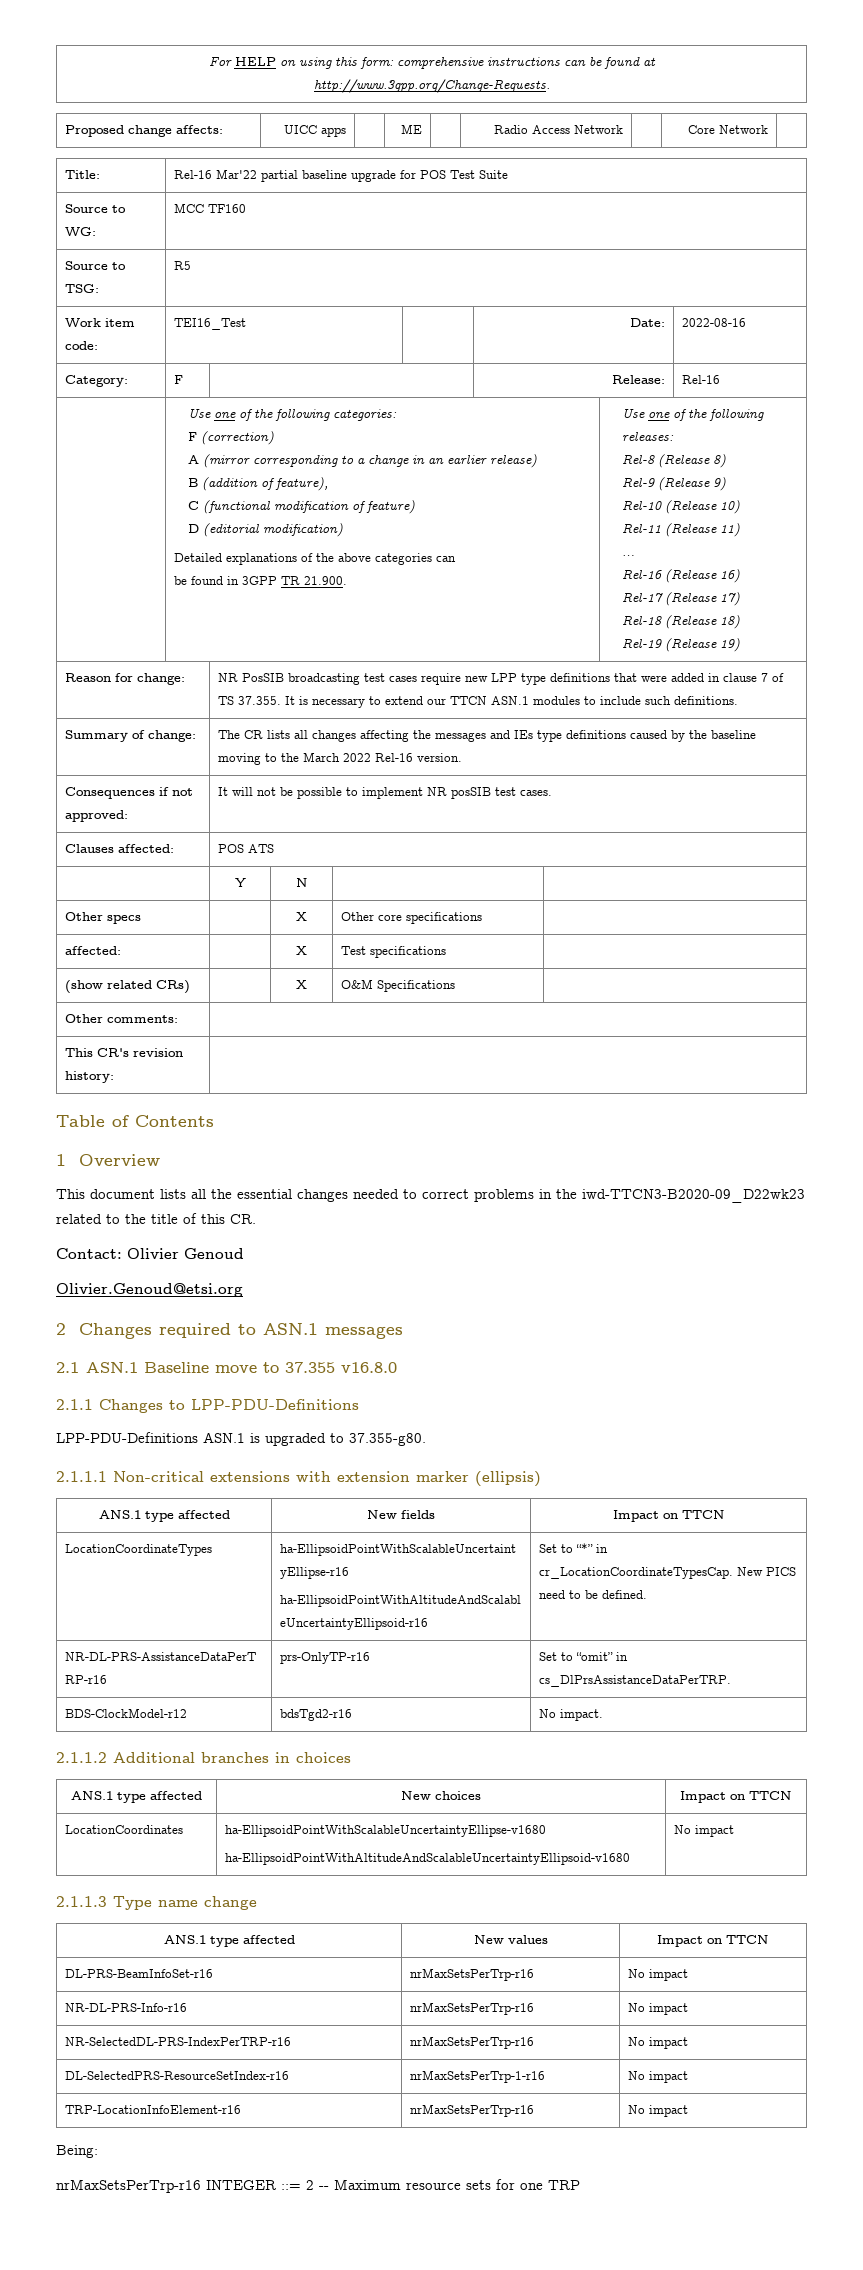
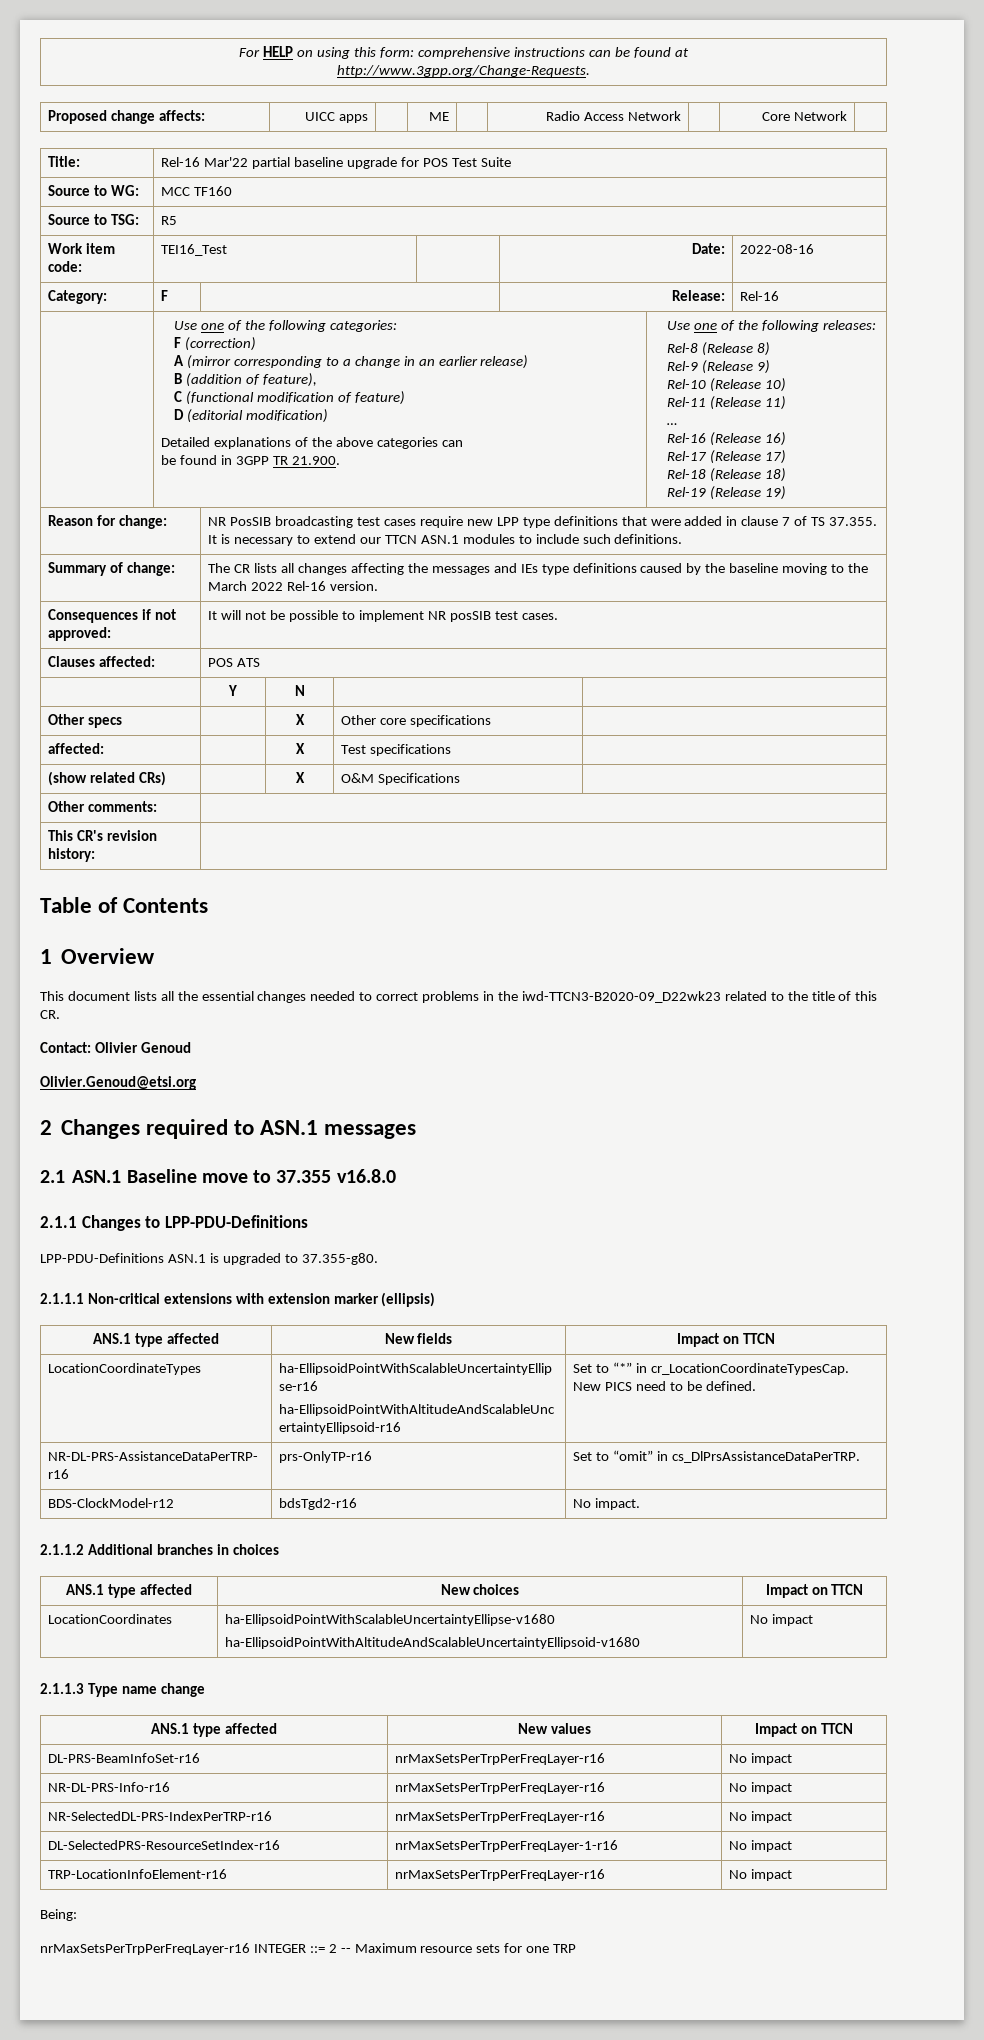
- DL-PRS-BeamInfoSet-r16 | nrMaxSetsPerTrp-r16 | No impact
+ DL-PRS-BeamInfoSet-r16 | nrMaxSetsPerTrpPerFreqLayer-r16 | No impact
- NR-DL-PRS-Info-r16 | nrMaxSetsPerTrp-r16 | No impact
+ NR-DL-PRS-Info-r16 | nrMaxSetsPerTrpPerFreqLayer-r16 | No impact
- NR-SelectedDL-PRS-IndexPerTRP-r16 | nrMaxSetsPerTrp-r16 | No impact
+ NR-SelectedDL-PRS-IndexPerTRP-r16 | nrMaxSetsPerTrpPerFreqLayer-r16 | No impact
- DL-SelectedPRS-ResourceSetIndex-r16 | nrMaxSetsPerTrp-1-r16 | No impact
+ DL-SelectedPRS-ResourceSetIndex-r16 | nrMaxSetsPerTrpPerFreqLayer-1-r16 | No impact
- TRP-LocationInfoElement-r16 | nrMaxSetsPerTrp-r16 | No impact
+ TRP-LocationInfoElement-r16 | nrMaxSetsPerTrpPerFreqLayer-r16 | No impact
- nrMaxSetsPerTrp-r16 INTEGER ::= 2 -- Maximum resource sets for one TRP
+ nrMaxSetsPerTrpPerFreqLayer-r16 INTEGER ::= 2 -- Maximum resource sets for one TRP

